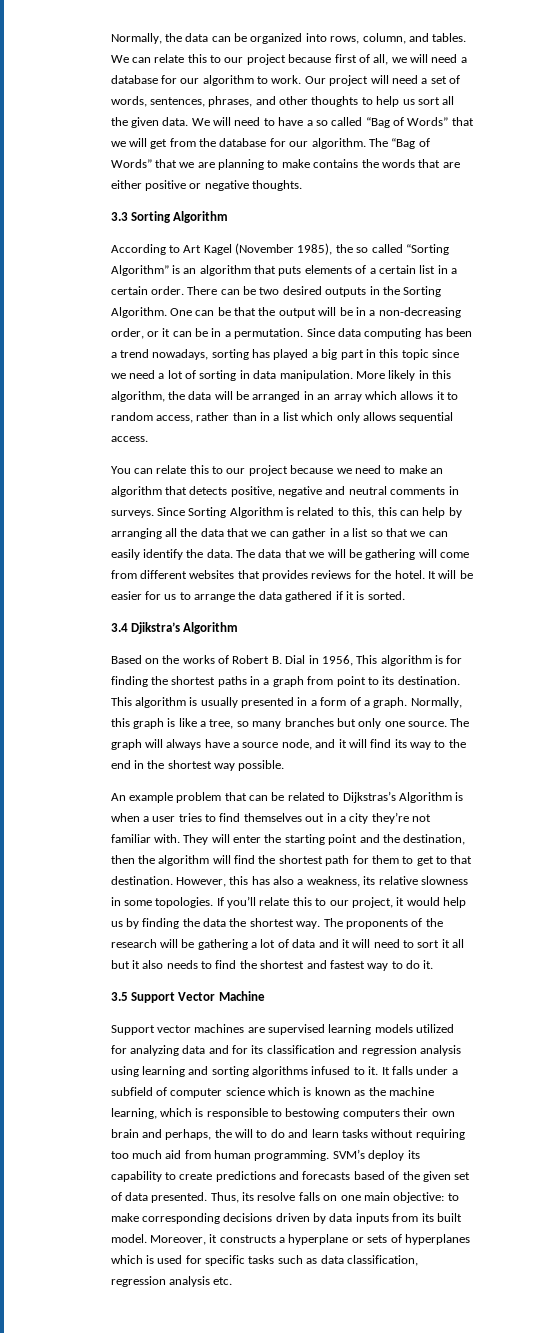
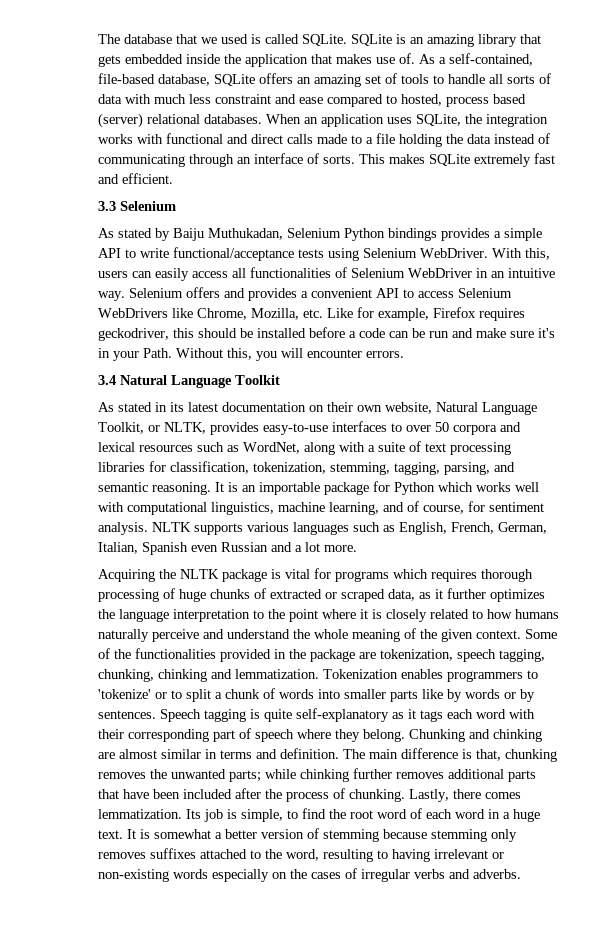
- Normally, the data can be organized into rows, column, and tables. We can relate this to our project because first of all, we will need a database for our algorithm to work. Our project will need a set of words, sentences, phrases, and other thoughts to help us sort all the given data. We will need to have a so called “Bag of Words” that we will get from the database for our algorithm. The “Bag of Words” that we are planning to make contains the words that are either positive or negative thoughts.
- 3.3 Sorting Algorithm
- According to Art Kagel (November 1985), the so called “Sorting Algorithm” is an algorithm that puts elements of a certain list in a certain order. There can be two desired outputs in the Sorting Algorithm. One can be that the output will be in a non-decreasing order, or it can be in a permutation. Since data computing has been a trend nowadays, sorting has played a big part in this topic since we need a lot of sorting in data manipulation. More likely in this algorithm, the data will be arranged in an array which allows it to random access, rather than in a list which only allows sequential access.
- You can relate this to our project because we need to make an algorithm that detects positive, negative and neutral comments in surveys. Since Sorting Algorithm is related to this, this can help by arranging all the data that we can gather in a list so that we can easily identify the data. The data that we will be gathering will come from different websites that provides reviews for the hotel. It will be easier for us to arrange the data gathered if it is sorted.
- 3.4 Djikstra’s Algorithm
- Based on the works of Robert B. Dial in 1956, This algorithm is for finding the shortest paths in a graph from point to its destination. This algorithm is usually presented in a form of a graph. Normally, this graph is like a tree, so many branches but only one source. The graph will always have a source node, and it will find its way to the end in the shortest way possible.
- An example problem that can be related to Dijkstras’s Algorithm is when a user tries to find themselves out in a city they’re not familiar with. They will enter the starting point and the destination, then the algorithm will find the shortest path for them to get to that destination. However, this has also a weakness, its relative slowness in some topologies. If you’ll relate this to our project, it would help us by finding the data the shortest way. The proponents of the research will be gathering a lot of data and it will need to sort it all but it also needs to find the shortest and fastest way to do it.
- 3.5 Support Vector Machine
- Support vector machines are supervised learning models utilized for analyzing data and for its classification and regression analysis using learning and sorting algorithms infused to it. It falls under a subfield of computer science which is known as the machine learning, which is responsible to bestowing computers their own brain and perhaps, the will to do and learn tasks without requiring too much aid from human programming. SVM’s deploy its capability to create predictions and forecasts based of the given set of data presented. Thus, its resolve falls on one main objective: to make corresponding decisions driven by data inputs from its built model. Moreover, it constructs a hyperplane or sets of hyperplanes which is used for specific tasks such as data classification, regression analysis etc.
+ The database that we used is called SQLite. SQLite is an amazing library that gets embedded inside the application that makes use of. As a self-contained, file-based database, SQLite offers an amazing set of tools to handle all sorts of data with much less constraint and ease compared to hosted, process based (server) relational databases. When an application uses SQLite, the integration works with functional and direct calls made to a file holding the data instead of communicating through an interface of sorts. This makes SQLite extremely fast and efficient.
+ 3.3 Selenium
+ As stated by Baiju Muthukadan, Selenium Python bindings provides a simple API to write functional/acceptance tests using Selenium WebDriver. With this, users can easily access all functionalities of Selenium WebDriver in an intuitive way. Selenium offers and provides a convenient API to access Selenium WebDrivers like Chrome, Mozilla, etc. Like for example, Firefox requires geckodriver, this should be installed before a code can be run and make sure it's in your Path. Without this, you will encounter errors.
+ 3.4 Natural Language Toolkit
+ As stated in its latest documentation on their own website, Natural Language Toolkit, or NLTK, provides easy-to-use interfaces to over 50 corpora and lexical resources such as WordNet, along with a suite of text processing libraries for classification, tokenization, stemming, tagging, parsing, and semantic reasoning. It is an importable package for Python which works well with computational linguistics, machine learning, and of course, for sentiment analysis. NLTK supports various languages such as English, French, German, Italian, Spanish even Russian and a lot more.
+ Acquiring the NLTK package is vital for programs which requires thorough processing of huge chunks of extracted or scraped data, as it further optimizes the language interpretation to the point where it is closely related to how humans naturally perceive and understand the whole meaning of the given context. Some of the functionalities provided in the package are tokenization, speech tagging, chunking, chinking and lemmatization. Tokenization enables programmers to 'tokenize' or to split a chunk of words into smaller parts like by words or by sentences. Speech tagging is quite self-explanatory as it tags each word with their corresponding part of speech where they belong. Chunking and chinking are almost similar in terms and definition. The main difference is that, chunking removes the unwanted parts; while chinking further removes additional parts that have been included after the process of chunking. Lastly, there comes lemmatization. Its job is simple, to find the root word of each word in a huge text. It is somewhat a better version of stemming because stemming only removes suffixes attached to the word, resulting to having irrelevant or non-existing words especially on the cases of irregular verbs and adverbs.

